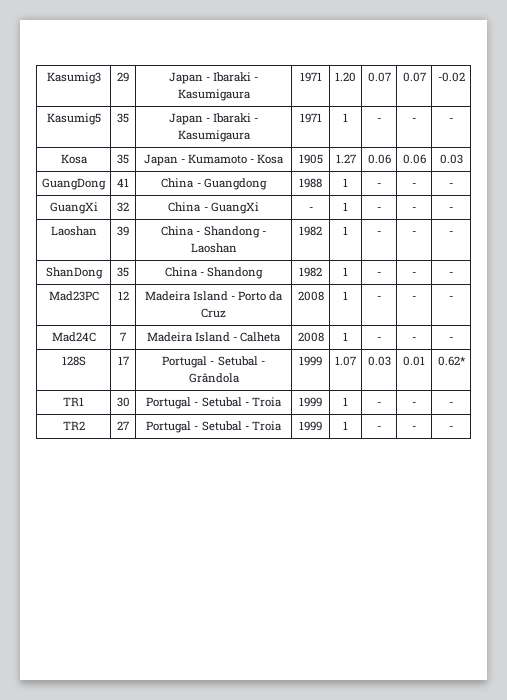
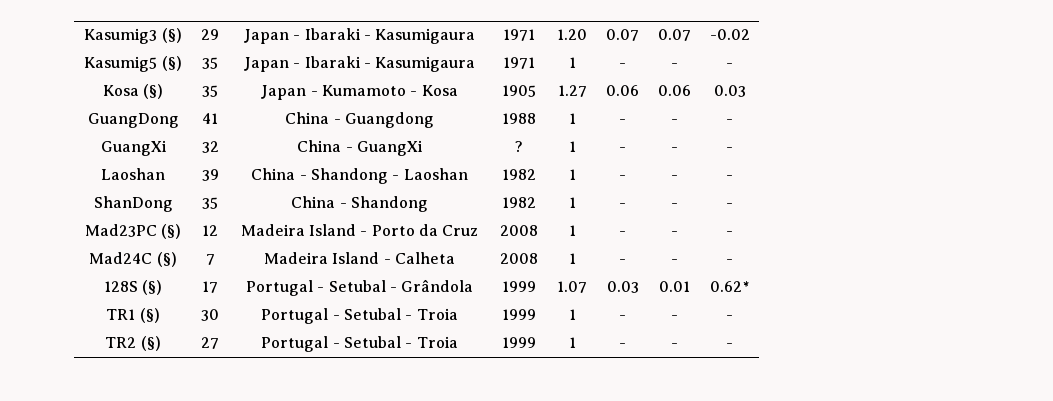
- Kasumig3 | 29 | Japan - Ibaraki - Kasumigaura | 1971 | 1.20 | 0.07 | 0.07 | -0.02
+ Kasumig3 (§) | 29 | Japan - Ibaraki - Kasumigaura | 1971 | 1.20 | 0.07 | 0.07 | -0.02
- Kasumig5 | 35 | Japan - Ibaraki - Kasumigaura | 1971 | 1 | - | - | -
+ Kasumig5 (§) | 35 | Japan - Ibaraki - Kasumigaura | 1971 | 1 | - | - | -
- Kosa | 35 | Japan - Kumamoto - Kosa | 1905 | 1.27 | 0.06 | 0.06 | 0.03
+ Kosa (§) | 35 | Japan - Kumamoto - Kosa | 1905 | 1.27 | 0.06 | 0.06 | 0.03
- GuangXi | 32 | China - GuangXi | - | 1 | - | - | -
+ GuangXi | 32 | China - GuangXi | ? | 1 | - | - | -
- Mad23PC | 12 | Madeira Island - Porto da Cruz | 2008 | 1 | - | - | -
+ Mad23PC (§) | 12 | Madeira Island - Porto da Cruz | 2008 | 1 | - | - | -
- Mad24C | 7 | Madeira Island - Calheta | 2008 | 1 | - | - | -
+ Mad24C (§) | 7 | Madeira Island - Calheta | 2008 | 1 | - | - | -
- 128S | 17 | Portugal - Setubal - Grândola | 1999 | 1.07 | 0.03 | 0.01 | 0.62*
+ 128S (§) | 17 | Portugal - Setubal - Grândola | 1999 | 1.07 | 0.03 | 0.01 | 0.62*
- TR1 | 30 | Portugal - Setubal - Troia | 1999 | 1 | - | - | -
+ TR1 (§) | 30 | Portugal - Setubal - Troia | 1999 | 1 | - | - | -
- TR2 | 27 | Portugal - Setubal - Troia | 1999 | 1 | - | - | -
+ TR2 (§) | 27 | Portugal - Setubal - Troia | 1999 | 1 | - | - | -

